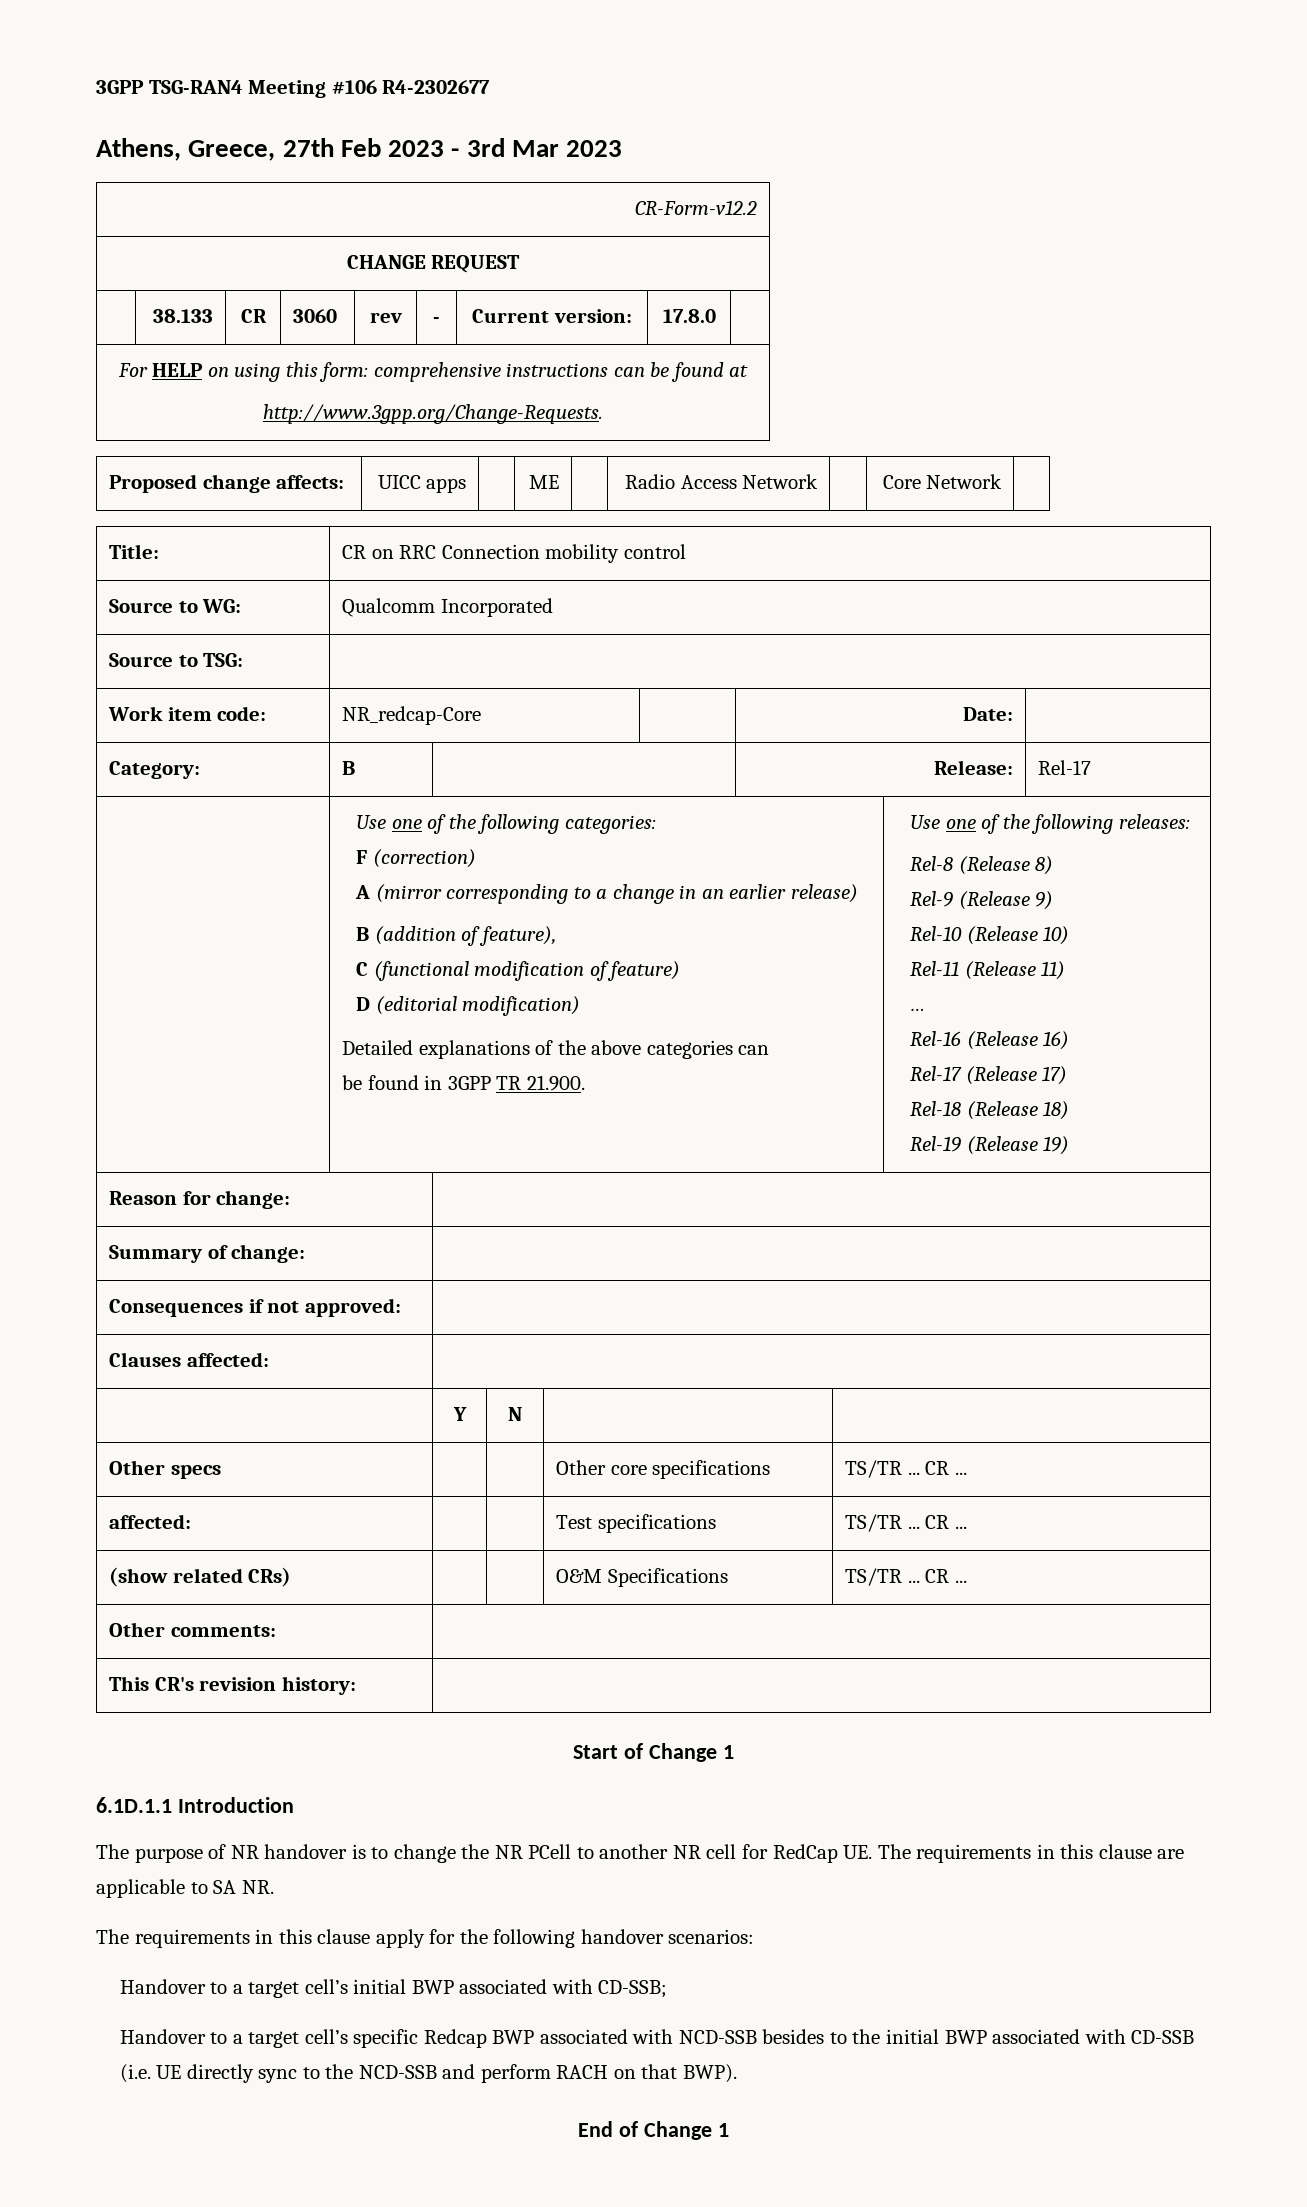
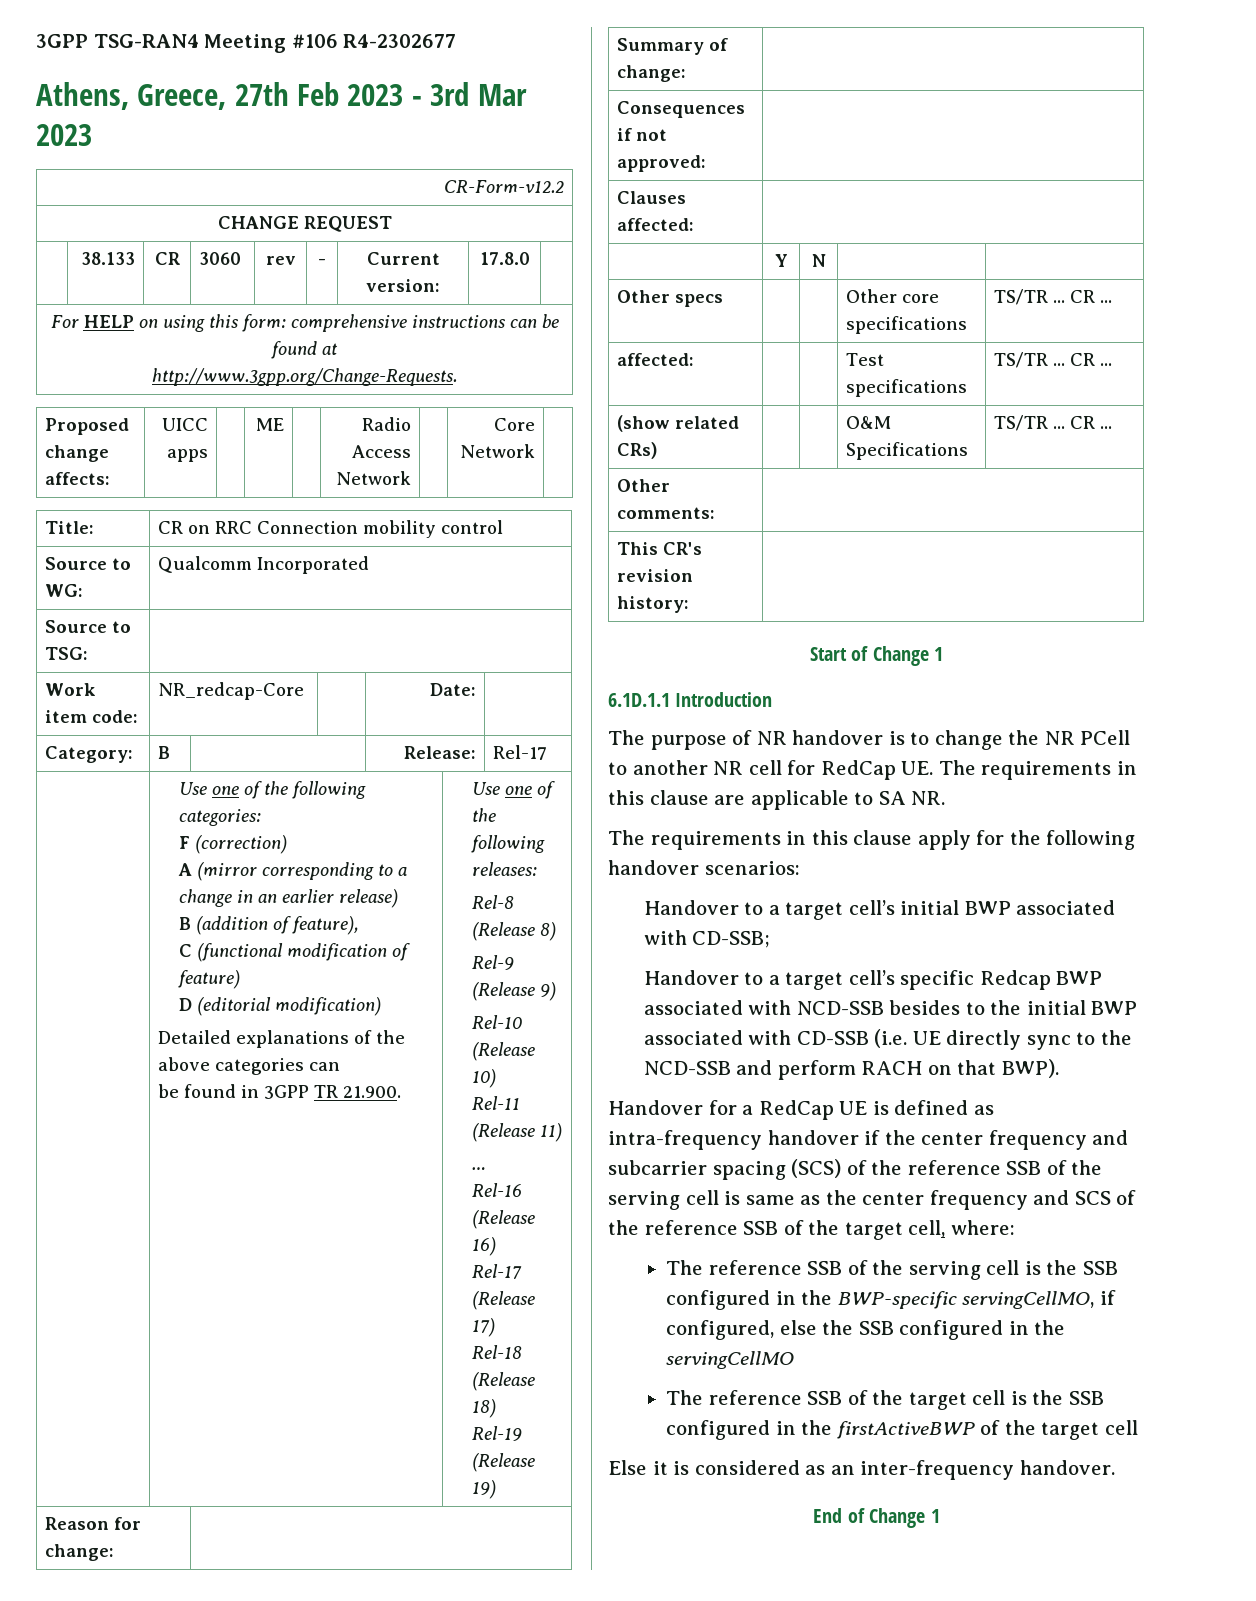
+ Handover for a RedCap UE is defined as intra-frequency handover if the center frequency and subcarrier spacing (SCS) of the reference SSB of the serving cell is same as the center frequency and SCS of the reference SSB of the target cell, where:
+ The reference SSB of the serving cell is the SSB configured in the BWP-specific servingCellMO, if configured, else the SSB configured in the servingCellMO
+ The reference SSB of the target cell is the SSB configured in the firstActiveBWP of the target cell
+ Else it is considered as an inter-frequency handover.

